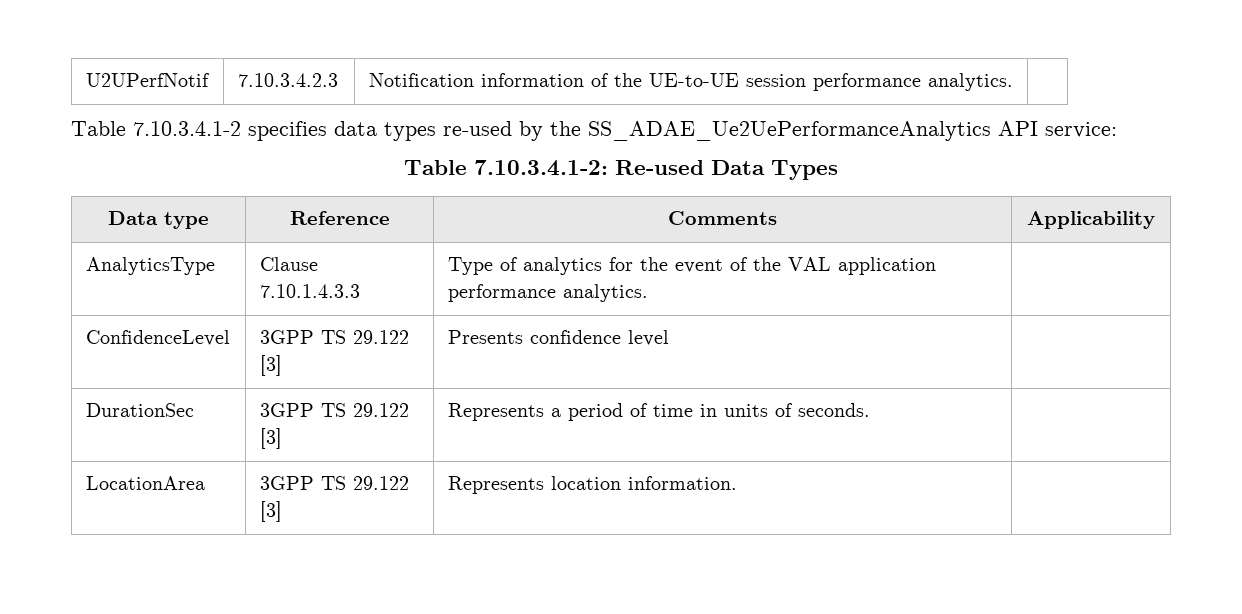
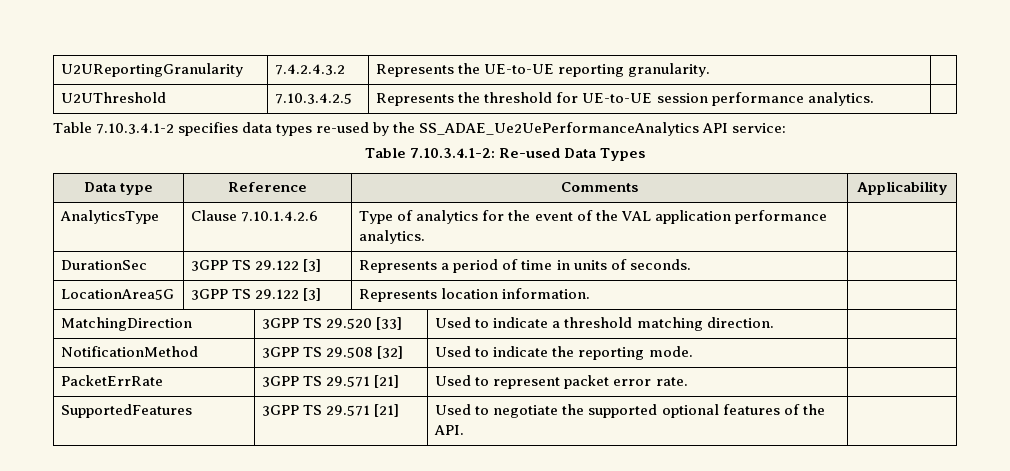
- U2UPerfNotif | 7.10.3.4.2.3 | Notification information of the UE-to-UE session performance analytics. |
+ U2UReportingGranularity | 7.4.2.4.3.2 | Represents the UE-to-UE reporting granularity. |
+ U2UThreshold | 7.10.3.4.2.5 | Represents the threshold for UE-to-UE session performance analytics. |
- AnalyticsType | Clause 7.10.1.4.3.3 | Type of analytics for the event of the VAL application performance analytics. |
+ AnalyticsType | Clause 7.10.1.4.2.6 | Type of analytics for the event of the VAL application performance analytics. |
- ConfidenceLevel | 3GPP TS 29.122 [3] | Presents confidence level |
- LocationArea | 3GPP TS 29.122 [3] | Represents location information. |
+ LocationArea5G | 3GPP TS 29.122 [3] | Represents location information. |
+ MatchingDirection | 3GPP TS 29.520 [33] | Used to indicate a threshold matching direction. |
+ NotificationMethod | 3GPP TS 29.508 [32] | Used to indicate the reporting mode. |
+ PacketErrRate | 3GPP TS 29.571 [21] | Used to represent packet error rate. |
+ SupportedFeatures | 3GPP TS 29.571 [21] | Used to negotiate the supported optional features of the API. |

